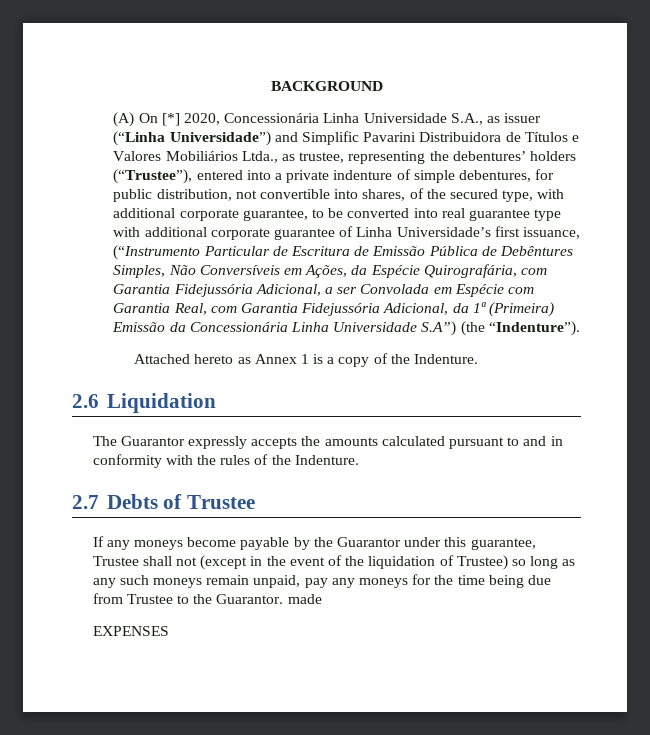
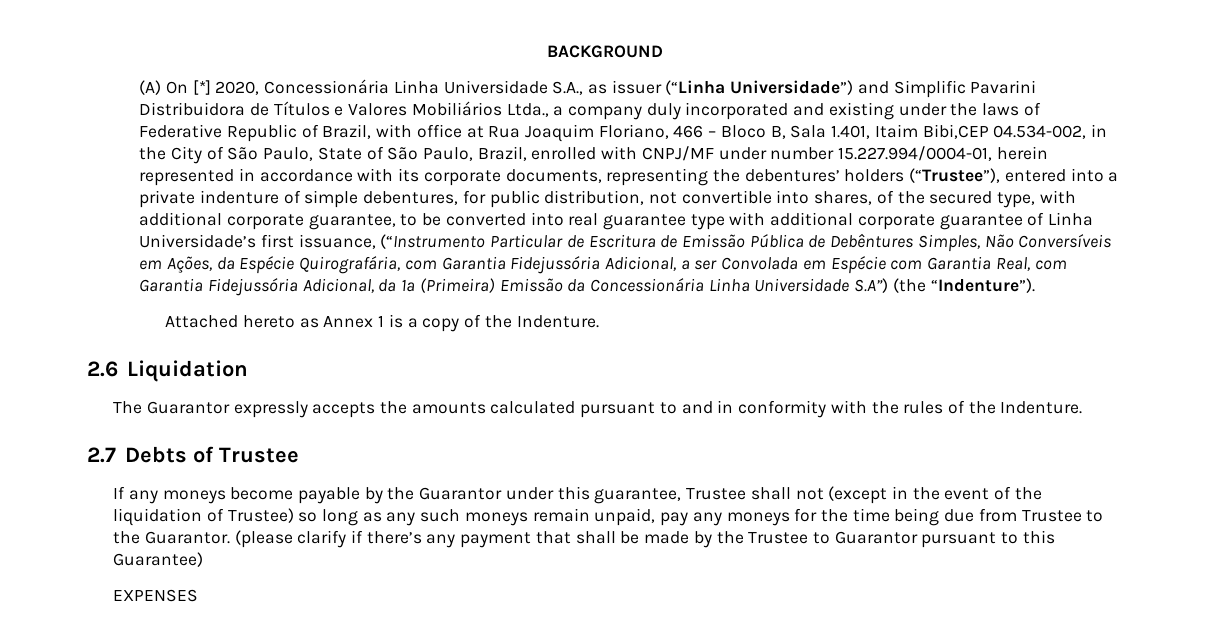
- (A) On [*] 2020, Concessionária Linha Universidade S.A., as issuer (“Linha Universidade”) and Simplific Pavarini Distribuidora de Títulos e Valores Mobiliários Ltda., as trustee, representing the debentures’ holders (“Trustee”), entered into a private indenture of simple debentures, for public distribution, not convertible into shares, of the secured type, with additional corporate guarantee, to be converted into real guarantee type with additional corporate guarantee of Linha Universidade’s first issuance, (“Instrumento Particular de Escritura de Emissão Pública de Debêntures Simples, Não Conversíveis em Ações, da Espécie Quirografária, com Garantia Fidejussória Adicional, a ser Convolada em Espécie com Garantia Real, com Garantia Fidejussória Adicional, da 1ª (Primeira) Emissão da Concessionária Linha Universidade S.A”) (the “Indenture”).
+ (A) On [*] 2020, Concessionária Linha Universidade S.A., as issuer (“Linha Universidade”) and Simplific Pavarini Distribuidora de Títulos e Valores Mobiliários Ltda., a company duly incorporated and existing under the laws of Federative Republic of Brazil, with office at Rua Joaquim Floriano, 466 – Bloco B, Sala 1.401, Itaim Bibi,CEP 04.534-002, in the City of São Paulo, State of São Paulo, Brazil, enrolled with CNPJ/MF under number 15.227.994/0004-01, herein represented in accordance with its corporate documents, representing the debentures’ holders (“Trustee”), entered into a private indenture of simple debentures, for public distribution, not convertible into shares, of the secured type, with additional corporate guarantee, to be converted into real guarantee type with additional corporate guarantee of Linha Universidade’s first issuance, (“Instrumento Particular de Escritura de Emissão Pública de Debêntures Simples, Não Conversíveis em Ações, da Espécie Quirografária, com Garantia Fidejussória Adicional, a ser Convolada em Espécie com Garantia Real, com Garantia Fidejussória Adicional, da 1ª (Primeira) Emissão da Concessionária Linha Universidade S.A”) (the “Indenture”).
- If any moneys become payable by the Guarantor under this guarantee, Trustee shall not (except in the event of the liquidation of Trustee) so long as any such moneys remain unpaid, pay any moneys for the time being due from Trustee to the Guarantor. made
+ If any moneys become payable by the Guarantor under this guarantee, Trustee shall not (except in the event of the liquidation of Trustee) so long as any such moneys remain unpaid, pay any moneys for the time being due from Trustee to the Guarantor. (please clarify if there’s any payment that shall be made by the Trustee to Guarantor pursuant to this Guarantee)

